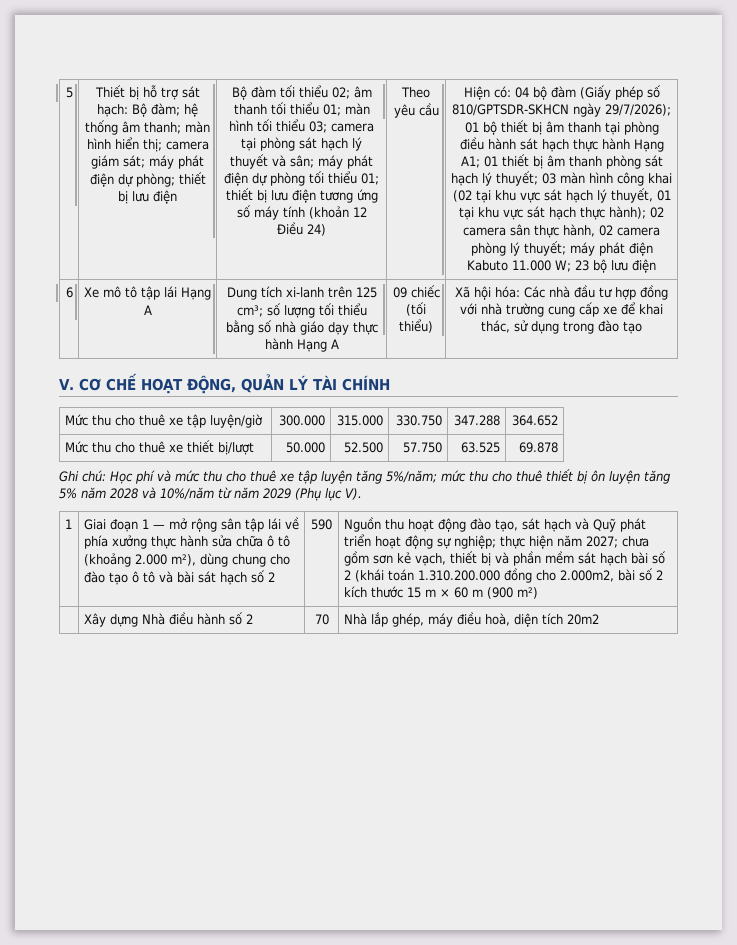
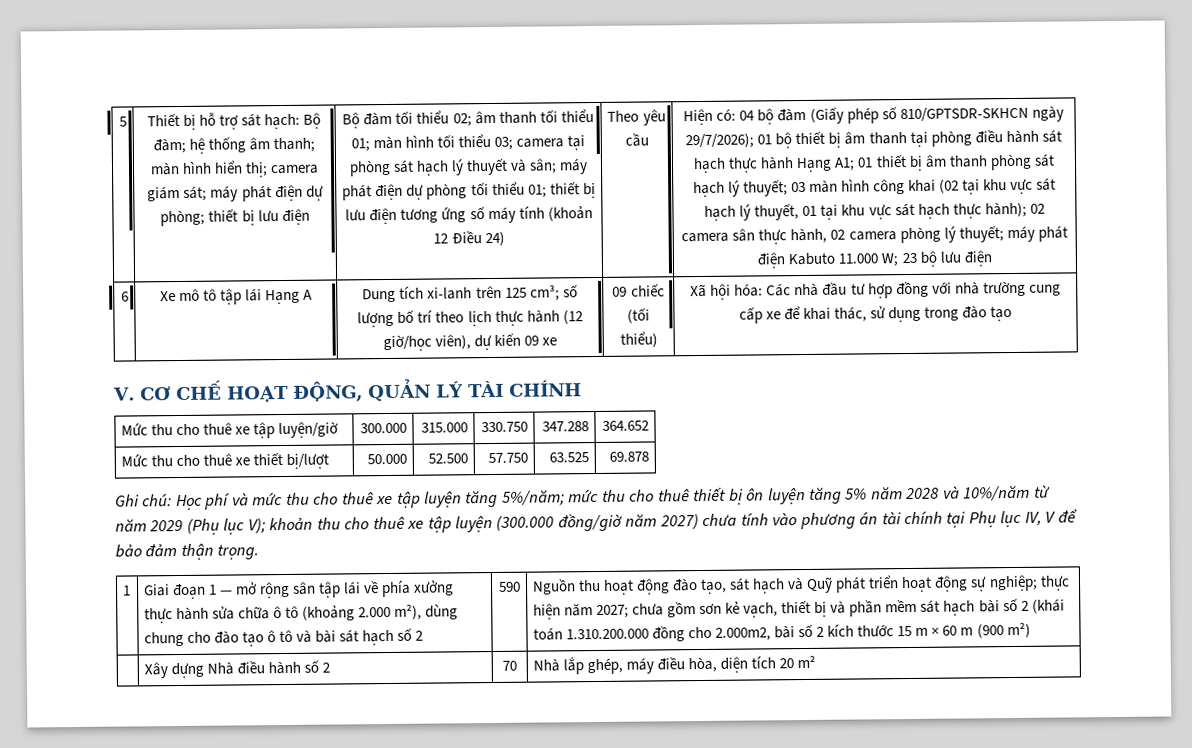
- Dung tích xi-lanh trên 125 cm³; số lượng tối thiểu bằng số nhà giáo dạy thực hành Hạng A
+ Dung tích xi-lanh trên 125 cm³; số lượng bố trí theo lịch thực hành (12 giờ/học viên), dự kiến 09 xe
- Ghi chú: Học phí và mức thu cho thuê xe tập luyện tăng 5%/năm; mức thu cho thuê thiết bị ôn luyện tăng 5% năm 2028 và 10%/năm từ năm 2029 (Phụ lục V).
+ Ghi chú: Học phí và mức thu cho thuê xe tập luyện tăng 5%/năm; mức thu cho thuê thiết bị ôn luyện tăng 5% năm 2028 và 10%/năm từ năm 2029 (Phụ lục V); khoản thu cho thuê xe tập luyện (300.000 đồng/giờ năm 2027) chưa tính vào phương án tài chính tại Phụ lục IV, V để bảo đảm thận trọng.
- | Xây dựng Nhà điều hành số 2 | 70 | Nhà lắp ghép, máy điều hoà, diện tích 20m2
+ | Xây dựng Nhà điều hành số 2 | 70 | Nhà lắp ghép, máy điều hòa, diện tích 20 m²

